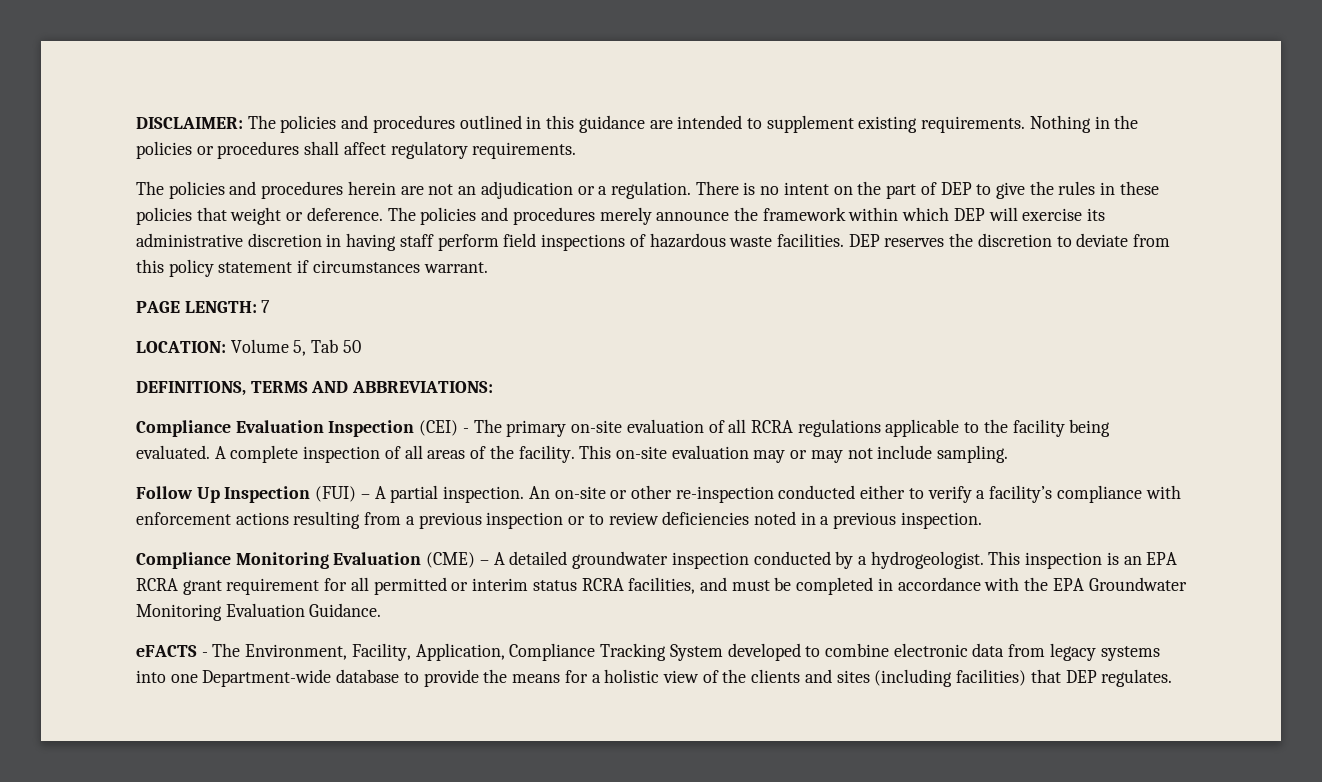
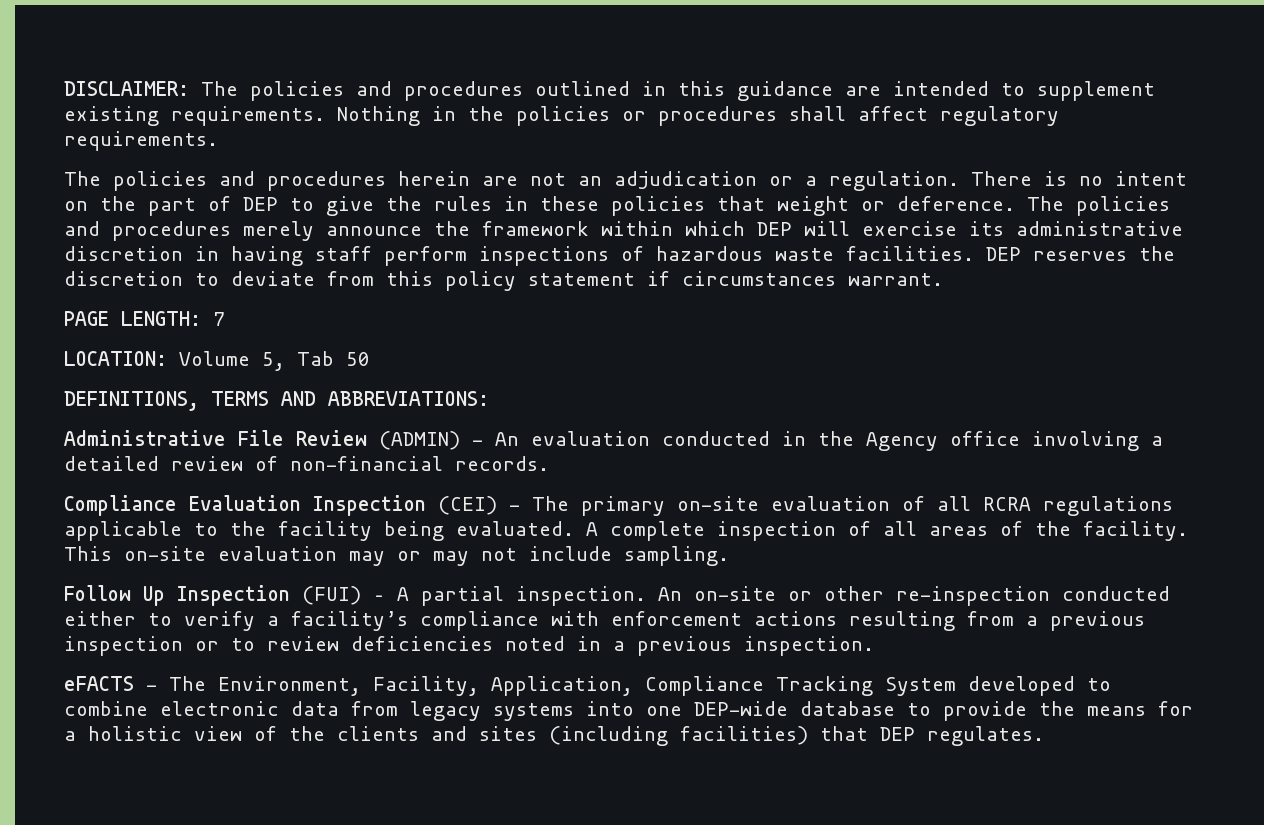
- The policies and procedures merely announce the framework within which DEP will exercise its administrative discretion in having staff perform field inspections of hazardous waste facilities.
+ The policies and procedures merely announce the framework within which DEP will exercise its administrative discretion in having staff perform inspections of hazardous waste facilities.
+ Administrative File Review (ADMIN) - An evaluation conducted in the Agency office involving a detailed review of non-financial records.
- Compliance Monitoring Evaluation (CME) – A detailed groundwater inspection conducted by a hydrogeologist. This inspection is an EPA RCRA grant requirement for all permitted or interim status RCRA facilities, and must be completed in accordance with the EPA Groundwater Monitoring Evaluation Guidance.
- eFACTS - The Environment, Facility, Application, Compliance Tracking System developed to combine electronic data from legacy systems into one Department-wide database to provide the means for a holistic view of the clients and sites (including facilities) that DEP regulates.
+ eFACTS - The Environment, Facility, Application, Compliance Tracking System developed to combine electronic data from legacy systems into one DEP-wide database to provide the means for a holistic view of the clients and sites (including facilities) that DEP regulates.

